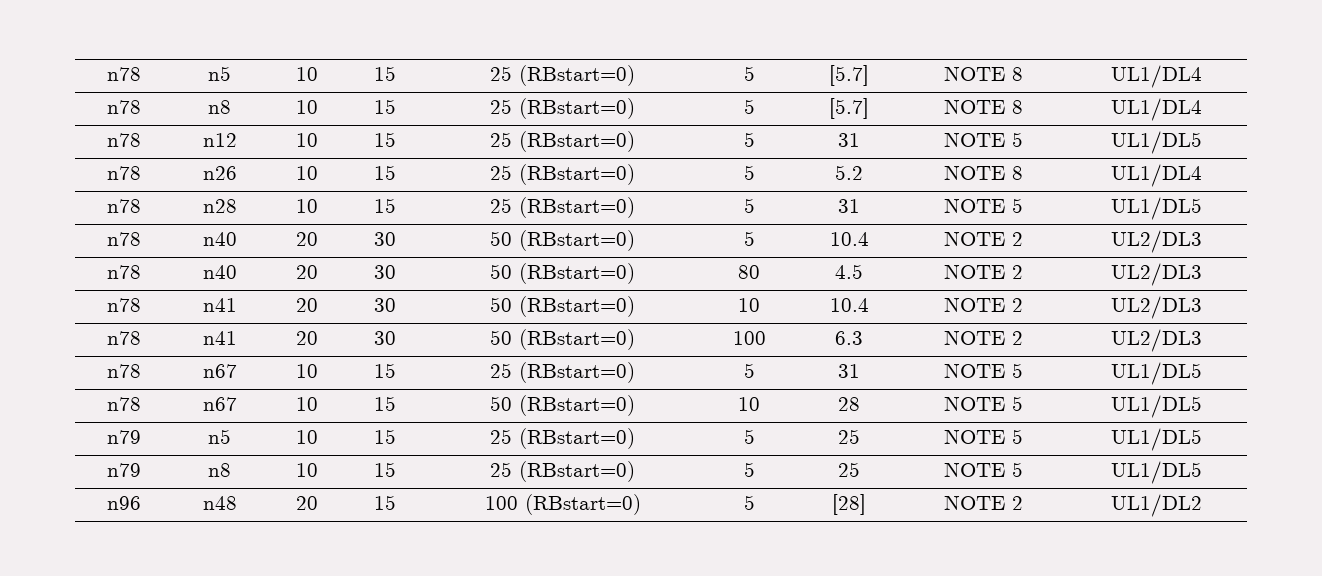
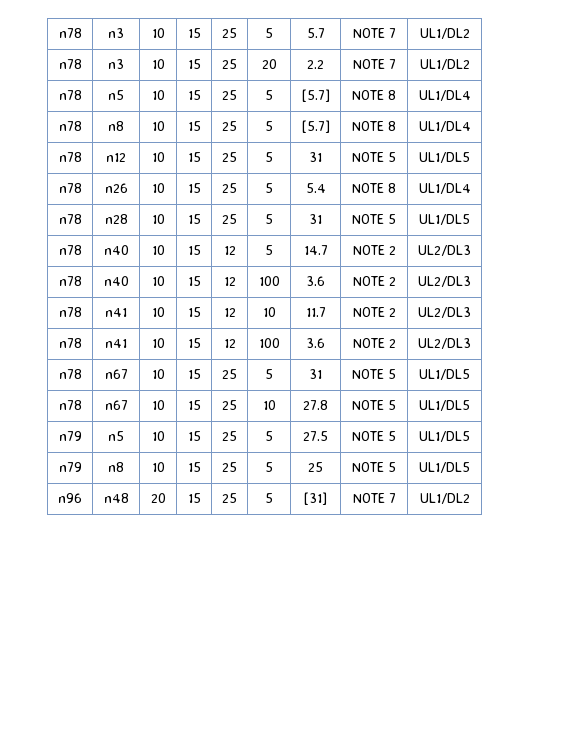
- n78 | n5 | 10 | 15 | 25 (RBstart=0) | 5 | [5.7] | NOTE 8 | UL1/DL4
+ n78 | n3 | 10 | 15 | 25 | 5 | 5.7 | NOTE 7 | UL1/DL2
+ n78 | n3 | 10 | 15 | 25 | 20 | 2.2 | NOTE 7 | UL1/DL2
+ n78 | n5 | 10 | 15 | 25 | 5 | [5.7] | NOTE 8 | UL1/DL4
- n78 | n8 | 10 | 15 | 25 (RBstart=0) | 5 | [5.7] | NOTE 8 | UL1/DL4
+ n78 | n8 | 10 | 15 | 25 | 5 | [5.7] | NOTE 8 | UL1/DL4
- n78 | n12 | 10 | 15 | 25 (RBstart=0) | 5 | 31 | NOTE 5 | UL1/DL5
+ n78 | n12 | 10 | 15 | 25 | 5 | 31 | NOTE 5 | UL1/DL5
- n78 | n26 | 10 | 15 | 25 (RBstart=0) | 5 | 5.2 | NOTE 8 | UL1/DL4
+ n78 | n26 | 10 | 15 | 25 | 5 | 5.4 | NOTE 8 | UL1/DL4
- n78 | n28 | 10 | 15 | 25 (RBstart=0) | 5 | 31 | NOTE 5 | UL1/DL5
+ n78 | n28 | 10 | 15 | 25 | 5 | 31 | NOTE 5 | UL1/DL5
- n78 | n40 | 20 | 30 | 50 (RBstart=0) | 5 | 10.4 | NOTE 2 | UL2/DL3
+ n78 | n40 | 10 | 15 | 12 | 5 | 14.7 | NOTE 2 | UL2/DL3
- n78 | n40 | 20 | 30 | 50 (RBstart=0) | 80 | 4.5 | NOTE 2 | UL2/DL3
- n78 | n41 | 20 | 30 | 50 (RBstart=0) | 10 | 10.4 | NOTE 2 | UL2/DL3
- n78 | n41 | 20 | 30 | 50 (RBstart=0) | 100 | 6.3 | NOTE 2 | UL2/DL3
+ n78 | n40 | 10 | 15 | 12 | 100 | 3.6 | NOTE 2 | UL2/DL3
+ n78 | n41 | 10 | 15 | 12 | 10 | 11.7 | NOTE 2 | UL2/DL3
+ n78 | n41 | 10 | 15 | 12 | 100 | 3.6 | NOTE 2 | UL2/DL3
- n78 | n67 | 10 | 15 | 25 (RBstart=0) | 5 | 31 | NOTE 5 | UL1/DL5
+ n78 | n67 | 10 | 15 | 25 | 5 | 31 | NOTE 5 | UL1/DL5
- n78 | n67 | 10 | 15 | 50 (RBstart=0) | 10 | 28 | NOTE 5 | UL1/DL5
+ n78 | n67 | 10 | 15 | 25 | 10 | 27.8 | NOTE 5 | UL1/DL5
- n79 | n5 | 10 | 15 | 25 (RBstart=0) | 5 | 25 | NOTE 5 | UL1/DL5
+ n79 | n5 | 10 | 15 | 25 | 5 | 27.5 | NOTE 5 | UL1/DL5
- n79 | n8 | 10 | 15 | 25 (RBstart=0) | 5 | 25 | NOTE 5 | UL1/DL5
+ n79 | n8 | 10 | 15 | 25 | 5 | 25 | NOTE 5 | UL1/DL5
- n96 | n48 | 20 | 15 | 100 (RBstart=0) | 5 | [28] | NOTE 2 | UL1/DL2
+ n96 | n48 | 20 | 15 | 25 | 5 | [31] | NOTE 7 | UL1/DL2

